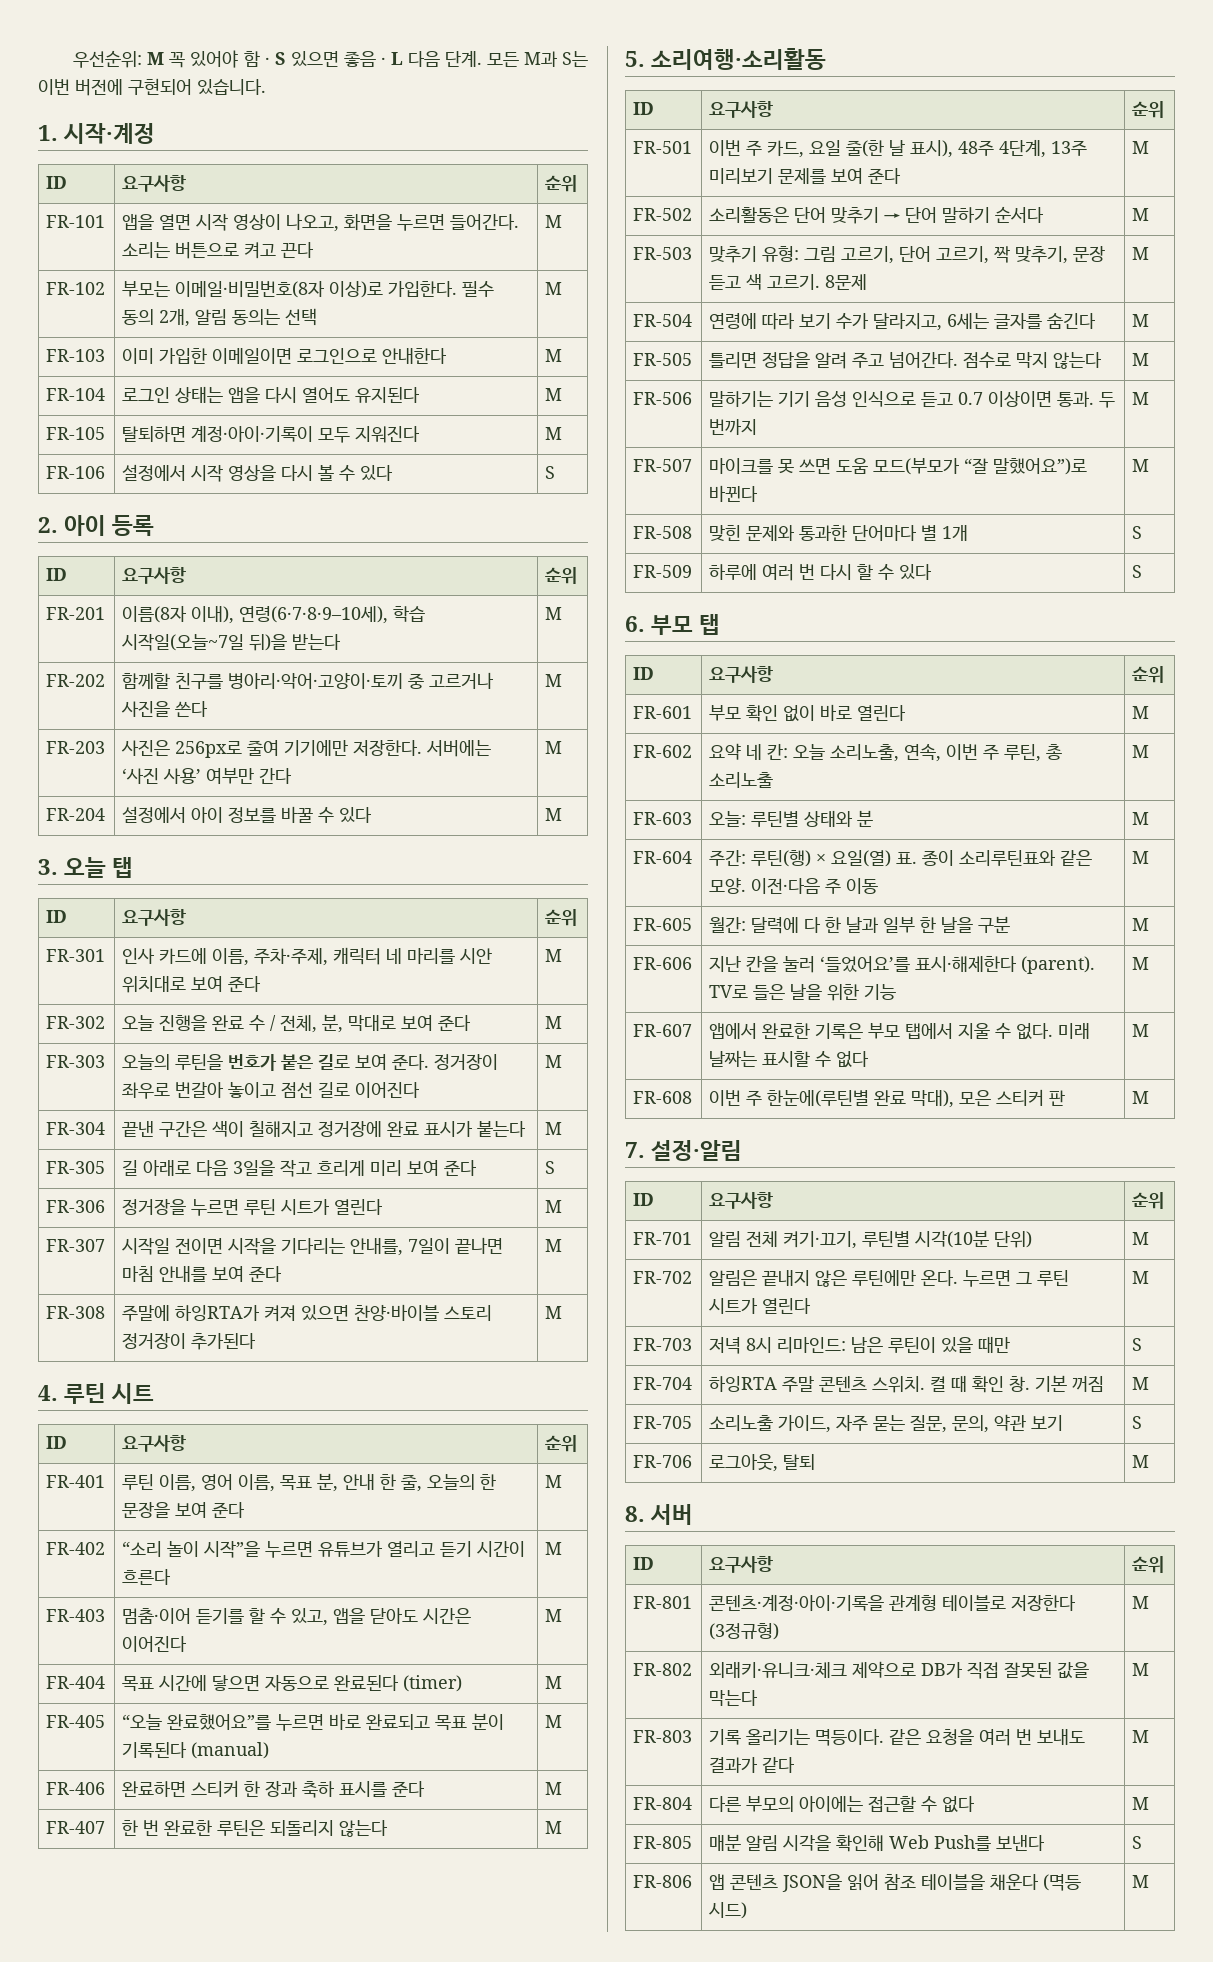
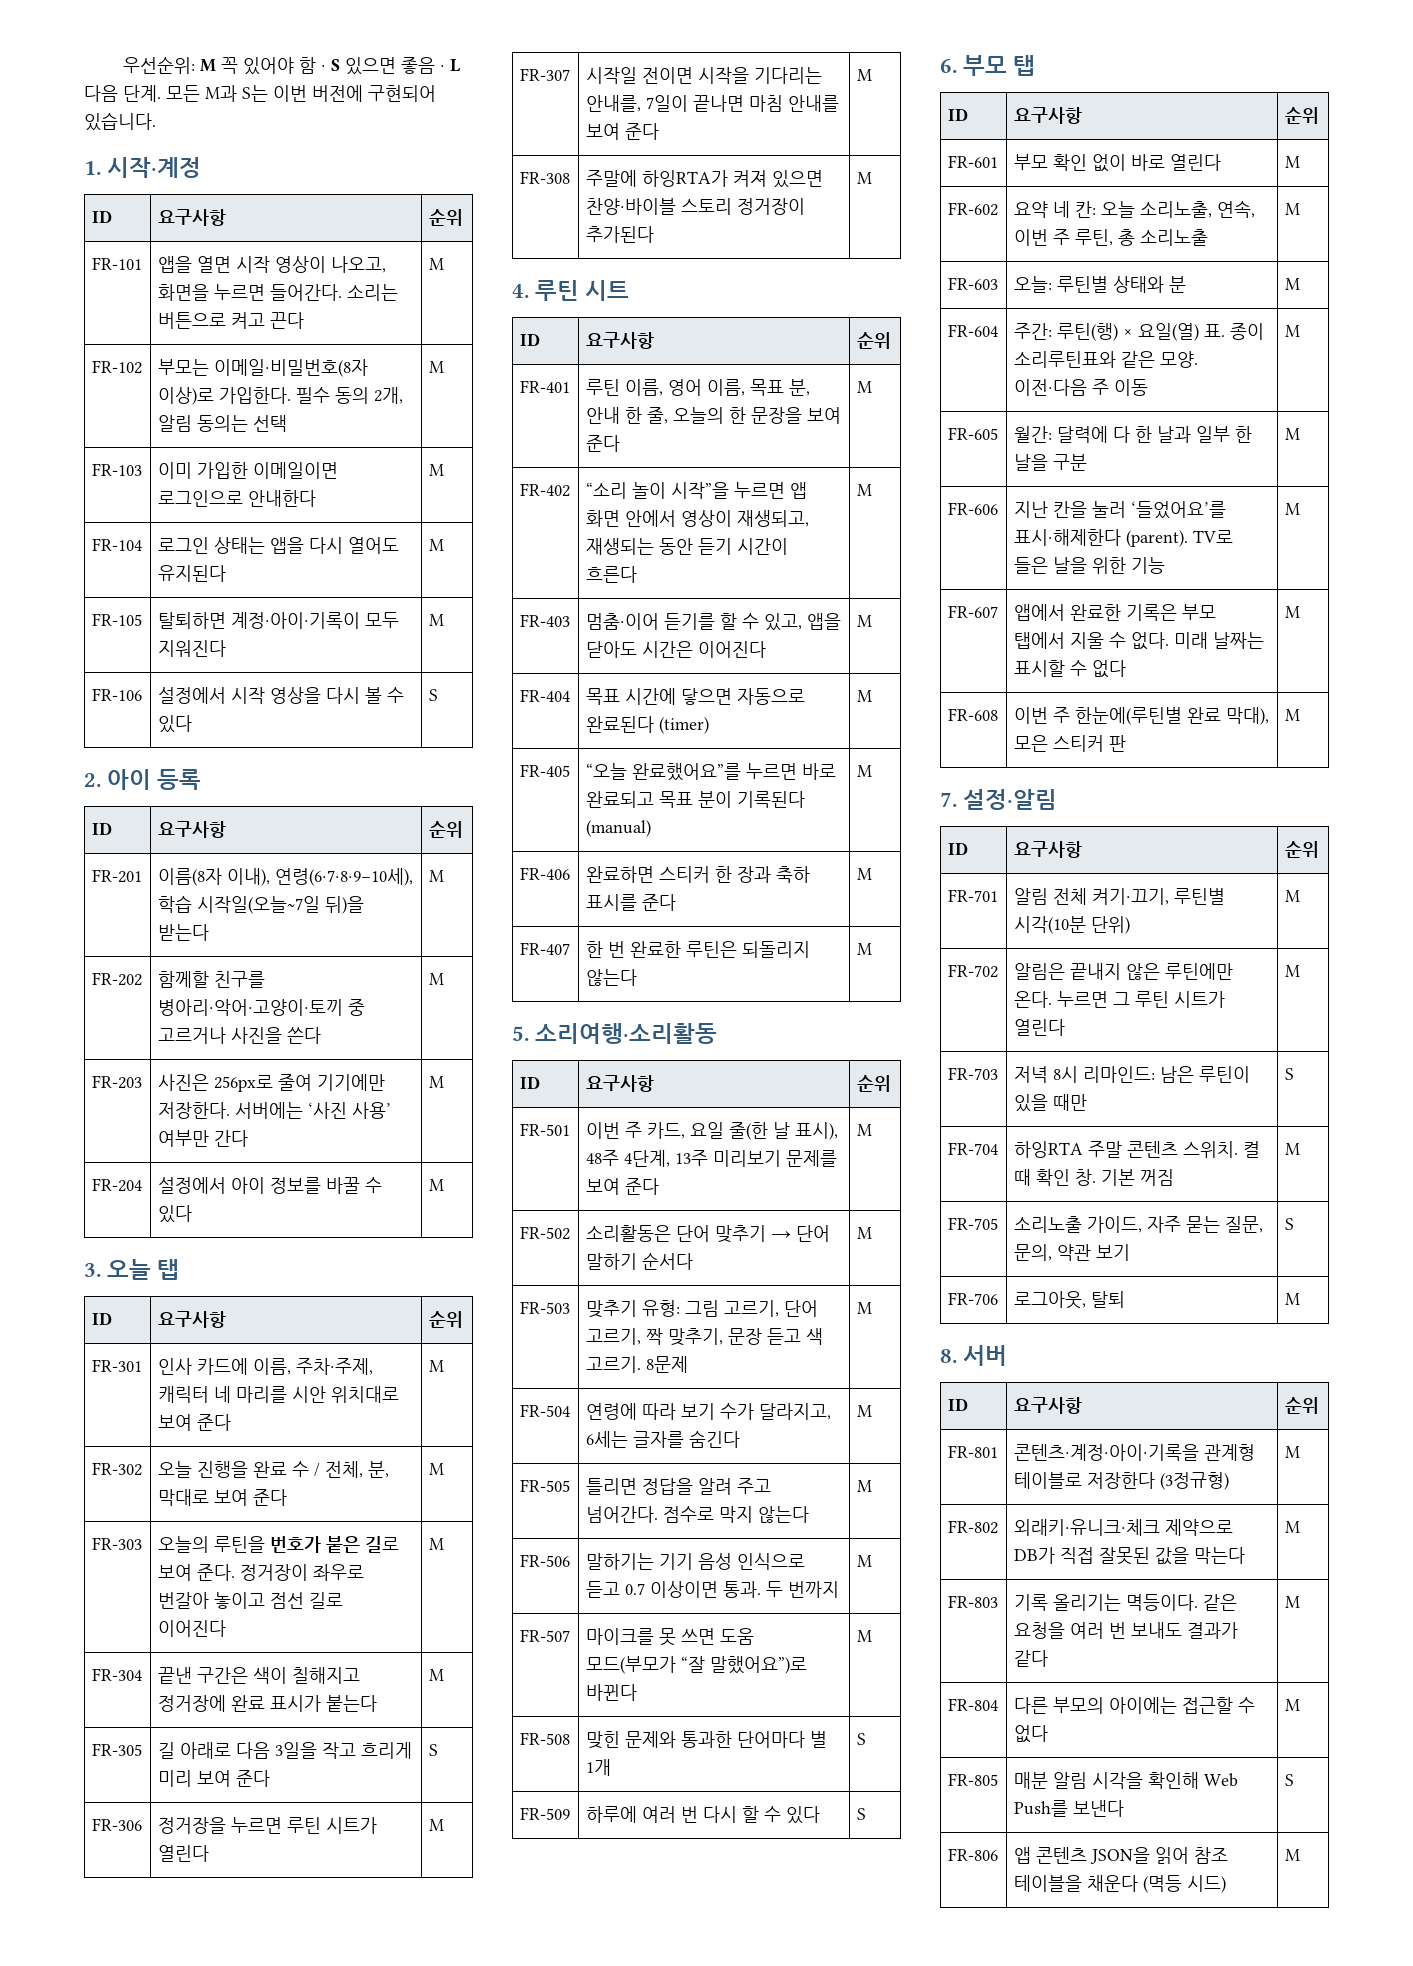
- FR-402 | “소리 놀이 시작”을 누르면 유튜브가 열리고 듣기 시간이 흐른다 | M
+ FR-402 | “소리 놀이 시작”을 누르면 앱 화면 안에서 영상이 재생되고, 재생되는 동안 듣기 시간이 흐른다 | M

